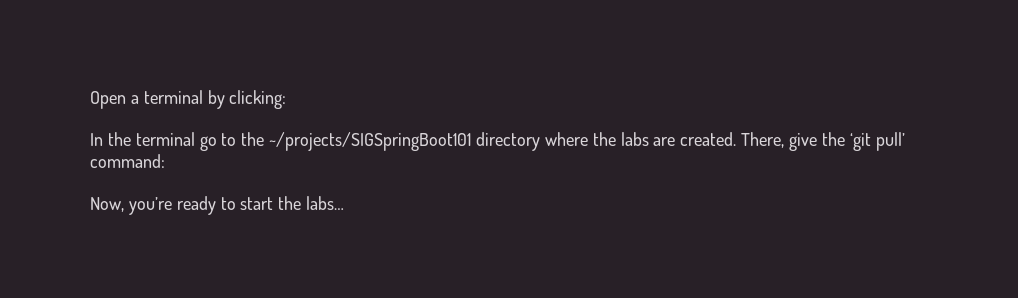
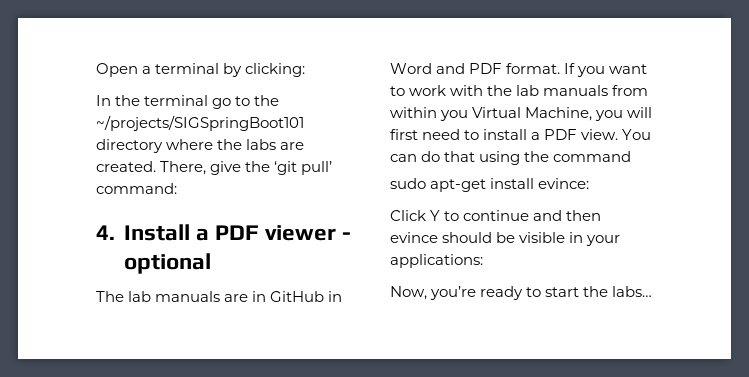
+ 4. Install a PDF viewer - optional
+ The lab manuals are in GitHub in Word and PDF format. If you want to work with the lab manuals from within you Virtual Machine, you will first need to install a PDF view. You can do that using the command
+ sudo apt-get install evince:
+ Click Y to continue and then evince should be visible in your applications:

